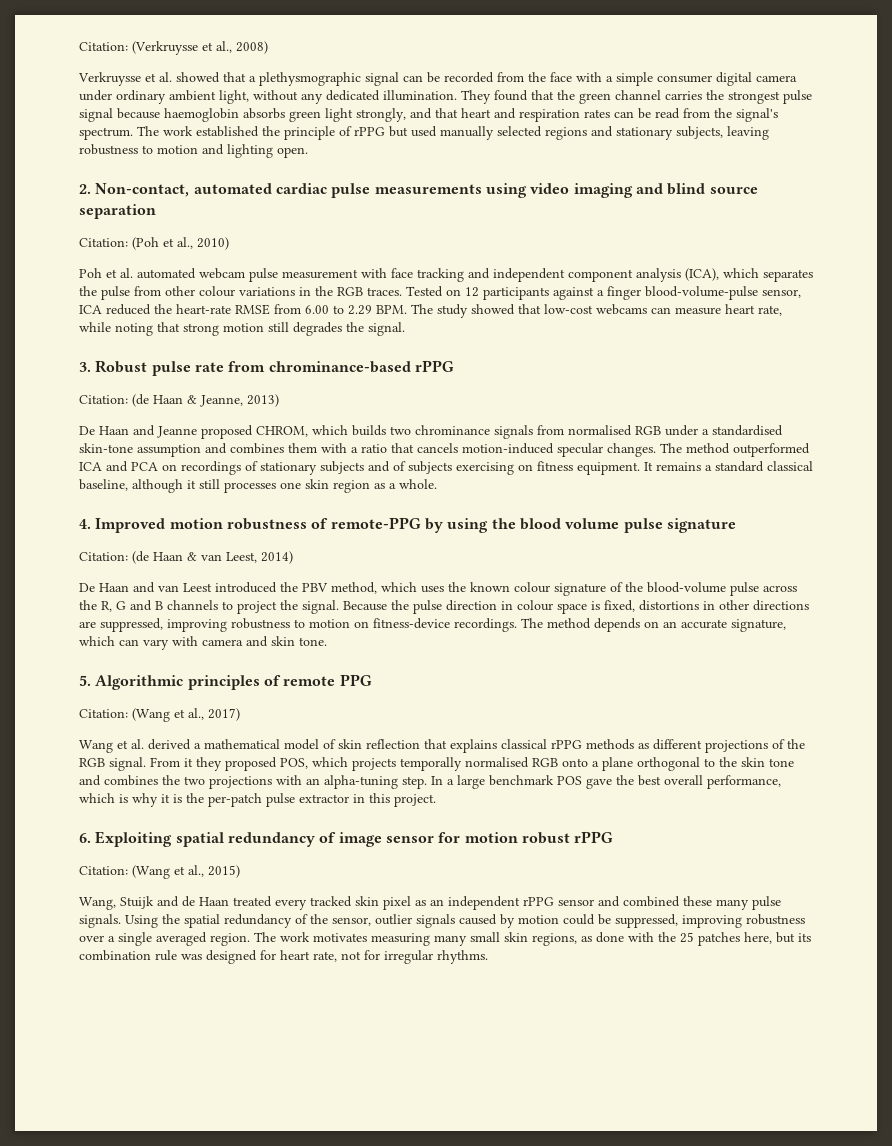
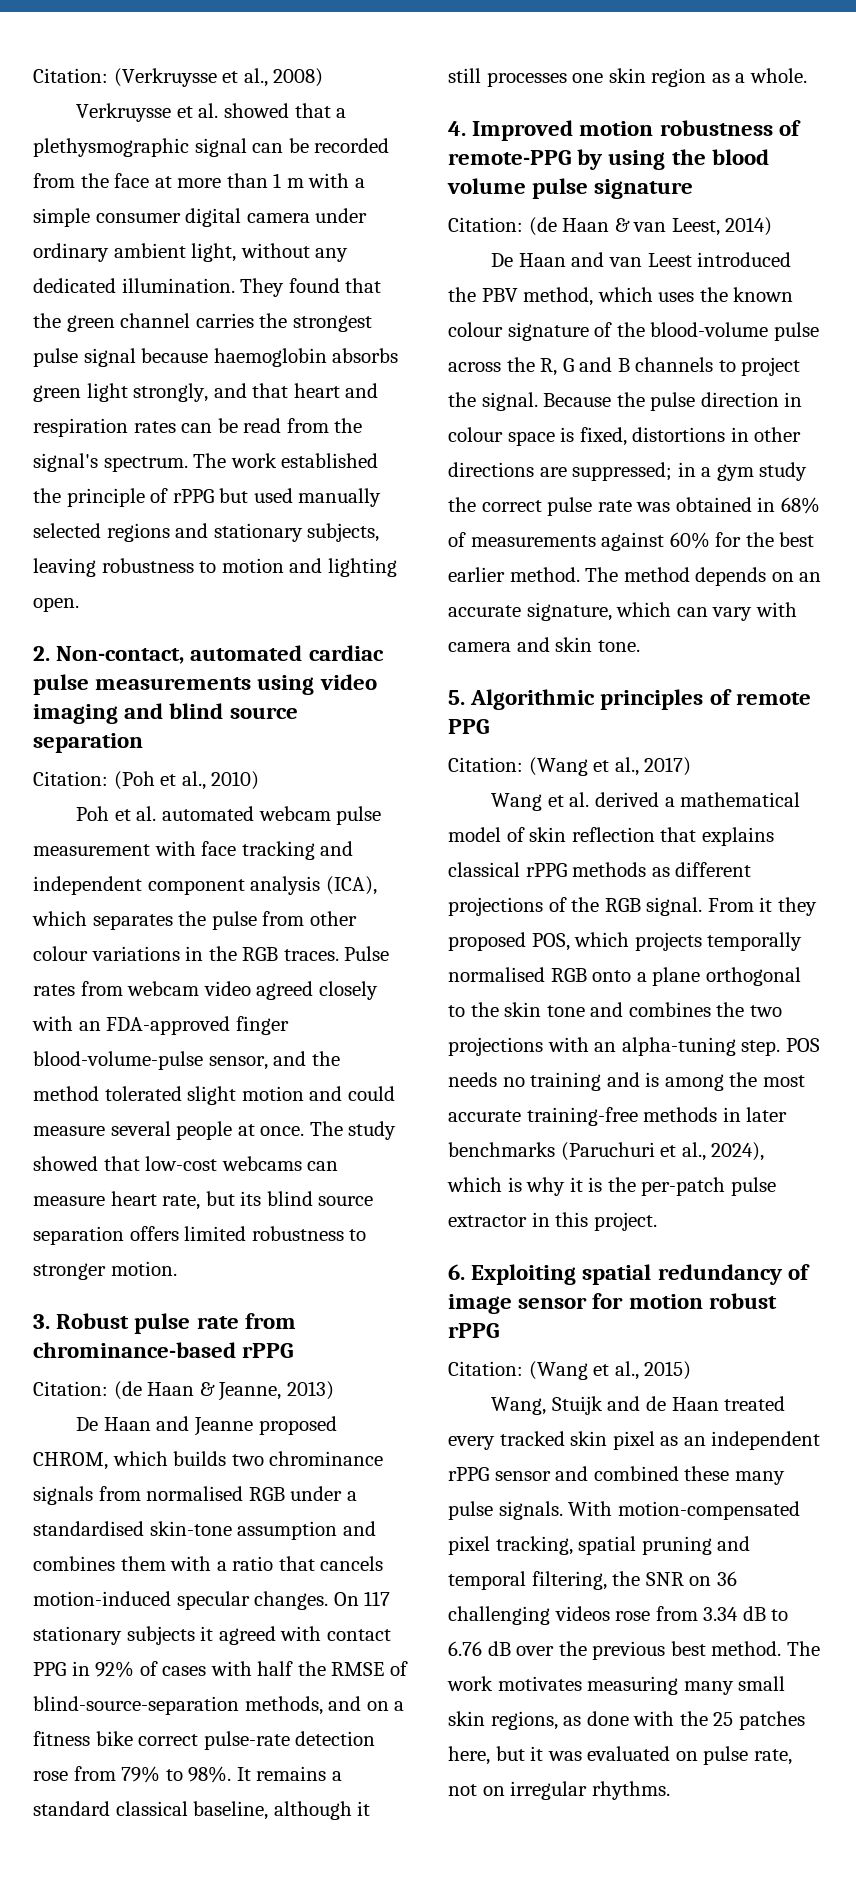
- Verkruysse et al. showed that a plethysmographic signal can be recorded from the face with a simple consumer digital camera under ordinary ambient light, without any dedicated illumination.
+ Verkruysse et al. showed that a plethysmographic signal can be recorded from the face at more than 1 m with a simple consumer digital camera under ordinary ambient light, without any dedicated illumination.
- Tested on 12 participants against a finger blood-volume-pulse sensor, ICA reduced the heart-rate RMSE from 6.00 to 2.29 BPM. The study showed that low-cost webcams can measure heart rate, while noting that strong motion still degrades the signal.
+ Pulse rates from webcam video agreed closely with an FDA-approved finger blood-volume-pulse sensor, and the method tolerated slight motion and could measure several people at once. The study showed that low-cost webcams can measure heart rate, but its blind source separation offers limited robustness to stronger motion.
- The method outperformed ICA and PCA on recordings of stationary subjects and of subjects exercising on fitness equipment.
+ On 117 stationary subjects it agreed with contact PPG in 92% of cases with half the RMSE of blind-source-separation methods, and on a fitness bike correct pulse-rate detection rose from 79% to 98%.
- Because the pulse direction in colour space is fixed, distortions in other directions are suppressed, improving robustness to motion on fitness-device recordings.
+ Because the pulse direction in colour space is fixed, distortions in other directions are suppressed; in a gym study the correct pulse rate was obtained in 68% of measurements against 60% for the best earlier method.
- In a large benchmark POS gave the best overall performance, which is why it is the per-patch pulse extractor in this project.
+ POS needs no training and is among the most accurate training-free methods in later benchmarks (Paruchuri et al., 2024), which is why it is the per-patch pulse extractor in this project.
- Using the spatial redundancy of the sensor, outlier signals caused by motion could be suppressed, improving robustness over a single averaged region.
+ With motion-compensated pixel tracking, spatial pruning and temporal filtering, the SNR on 36 challenging videos rose from 3.34 dB to 6.76 dB over the previous best method.
- The work motivates measuring many small skin regions, as done with the 25 patches here, but its combination rule was designed for heart rate, not for irregular rhythms.
+ The work motivates measuring many small skin regions, as done with the 25 patches here, but it was evaluated on pulse rate, not on irregular rhythms.

